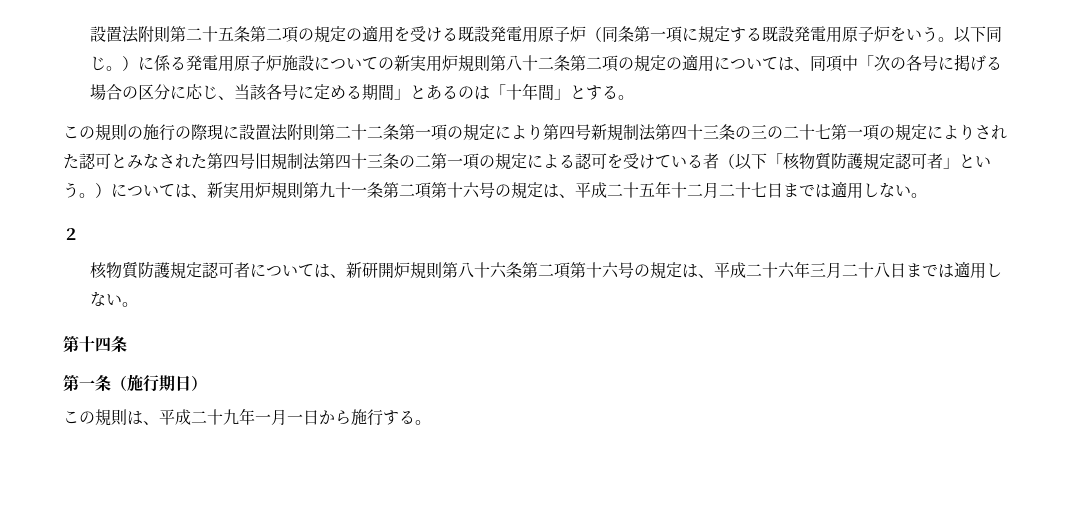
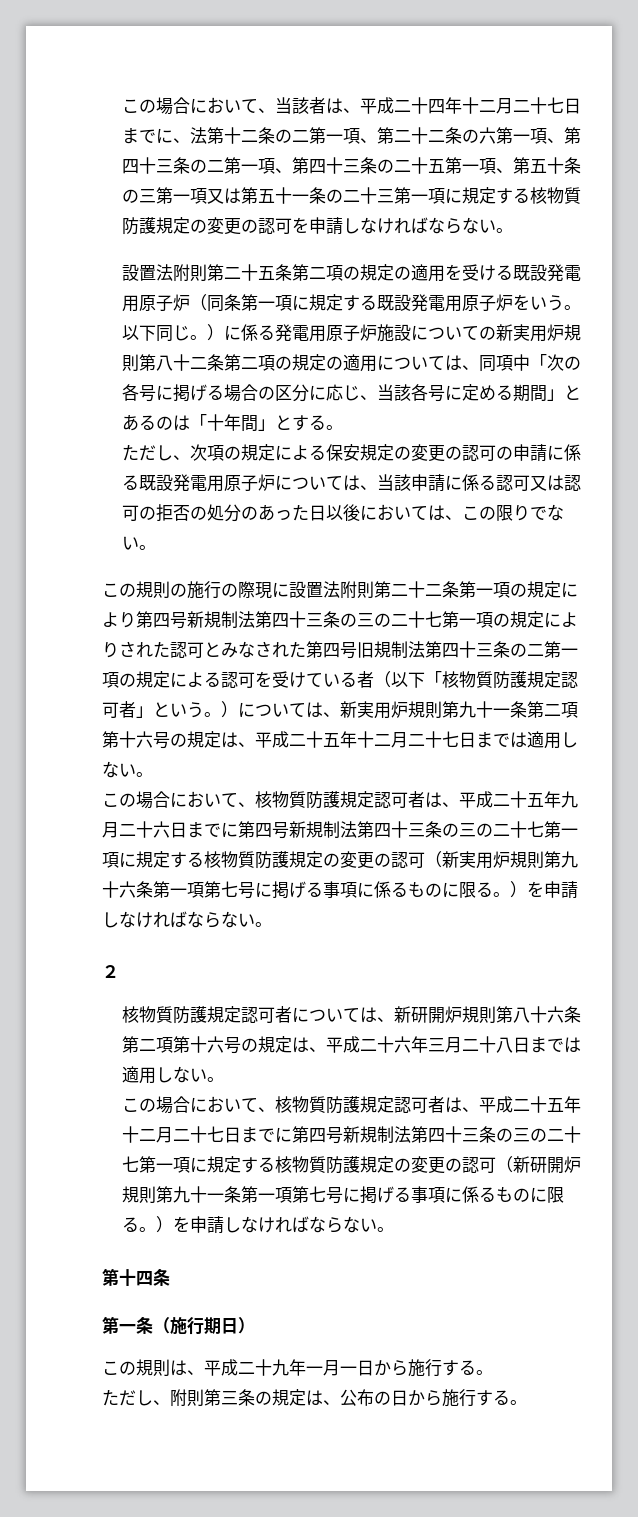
+ この場合において、当該者は、平成二十四年十二月二十七日までに、法第十二条の二第一項、第二十二条の六第一項、第四十三条の二第一項、第四十三条の二十五第一項、第五十条の三第一項又は第五十一条の二十三第一項に規定する核物質防護規定の変更の認可を申請しなければならない。
+ ただし、次項の規定による保安規定の変更の認可の申請に係る既設発電用原子炉については、当該申請に係る認可又は認可の拒否の処分のあった日以後においては、この限りでない。
+ この場合において、核物質防護規定認可者は、平成二十五年九月二十六日までに第四号新規制法第四十三条の三の二十七第一項に規定する核物質防護規定の変更の認可（新実用炉規則第九十六条第一項第七号に掲げる事項に係るものに限る。）を申請しなければならない。
+ この場合において、核物質防護規定認可者は、平成二十五年十二月二十七日までに第四号新規制法第四十三条の三の二十七第一項に規定する核物質防護規定の変更の認可（新研開炉規則第九十一条第一項第七号に掲げる事項に係るものに限る。）を申請しなければならない。
+ ただし、附則第三条の規定は、公布の日から施行する。

